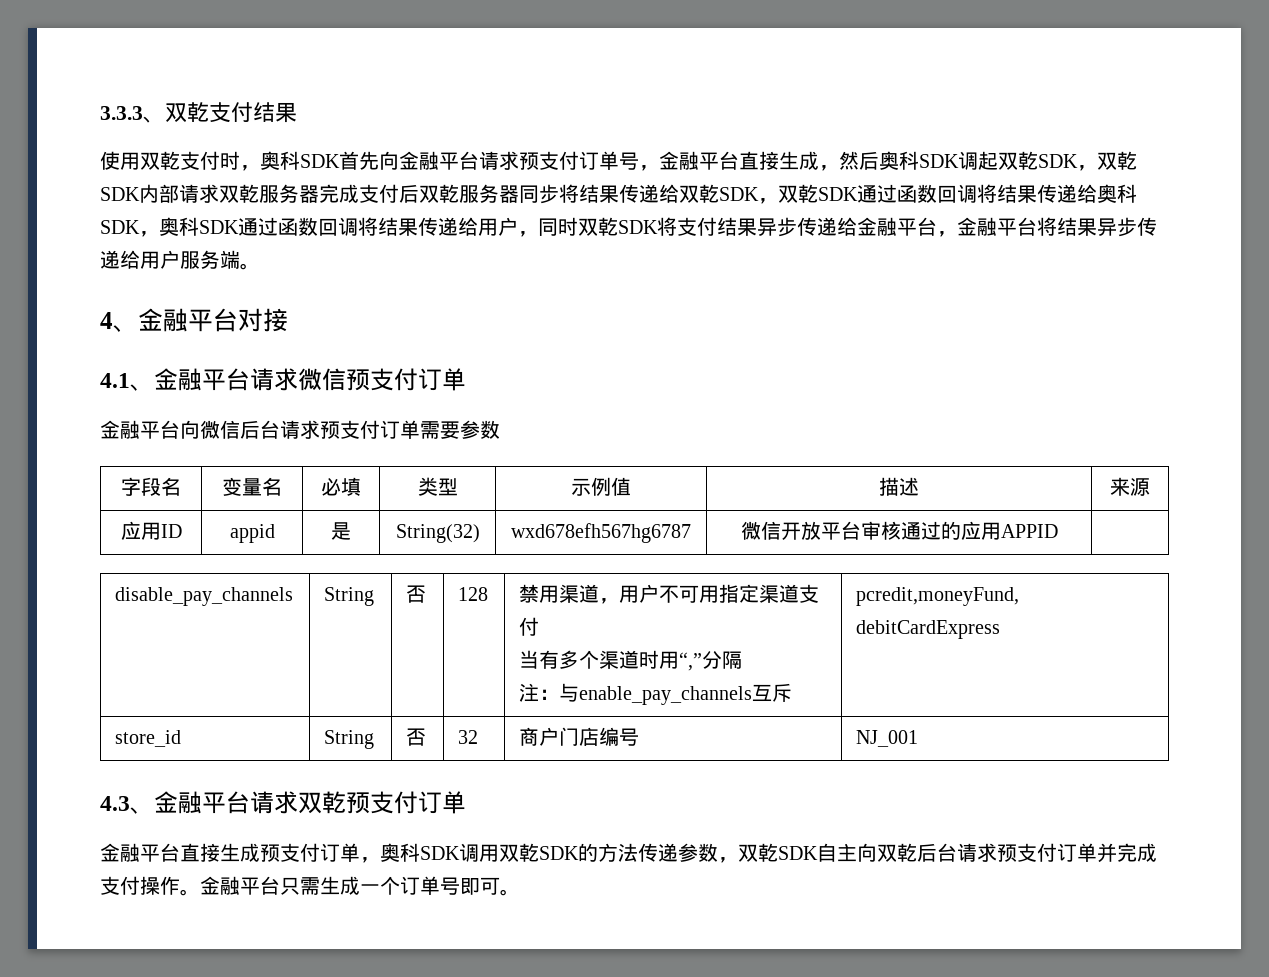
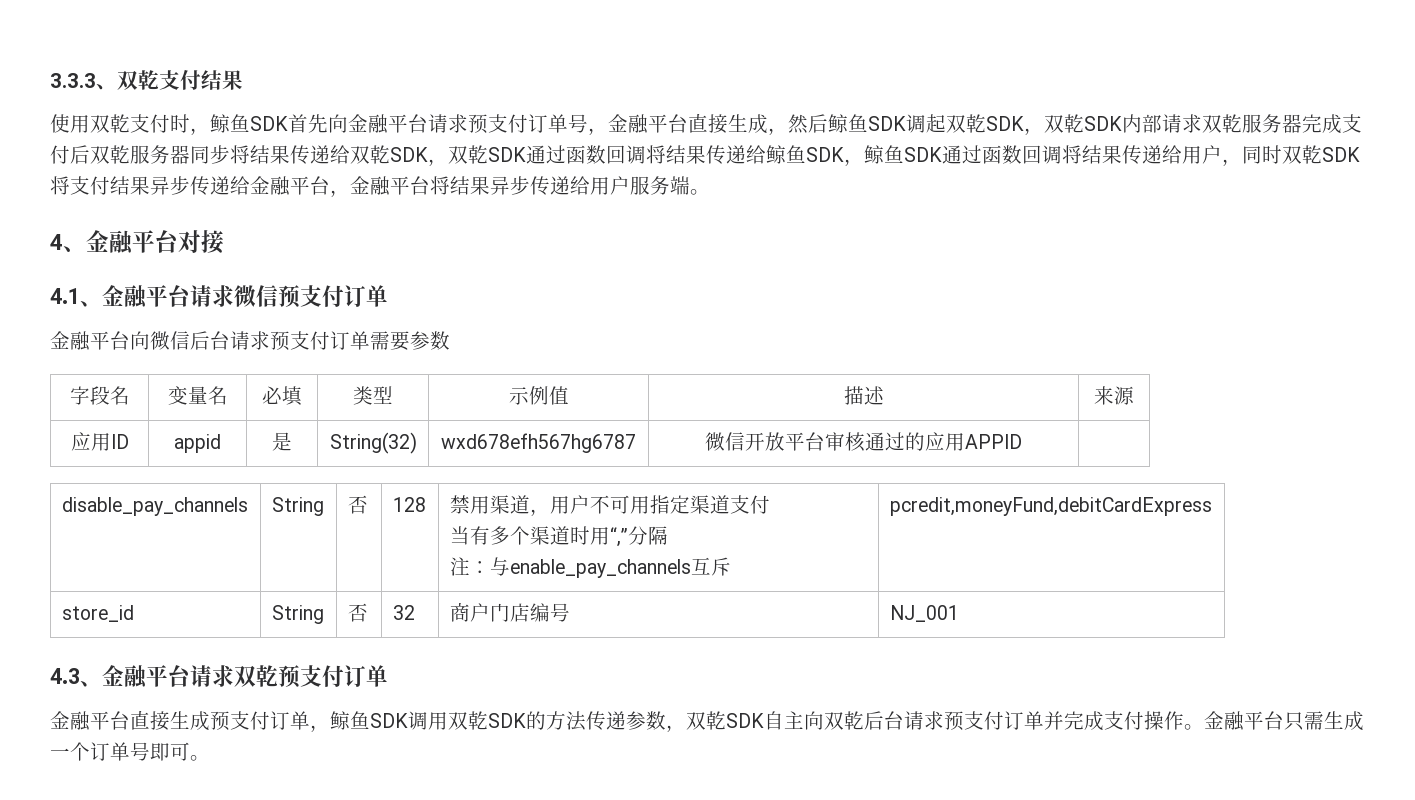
- 使用双乾支付时，奥科SDK首先向金融平台请求预支付订单号，金融平台直接生成，然后奥科SDK调起双乾SDK，双乾SDK内部请求双乾服务器完成支付后双乾服务器同步将结果传递给双乾SDK，双乾SDK通过函数回调将结果传递给奥科SDK，奥科SDK通过函数回调将结果传递给用户，同时双乾SDK将支付结果异步传递给金融平台，金融平台将结果异步传递给用户服务端。
+ 使用双乾支付时，鲸鱼SDK首先向金融平台请求预支付订单号，金融平台直接生成，然后鲸鱼SDK调起双乾SDK，双乾SDK内部请求双乾服务器完成支付后双乾服务器同步将结果传递给双乾SDK，双乾SDK通过函数回调将结果传递给鲸鱼SDK，鲸鱼SDK通过函数回调将结果传递给用户，同时双乾SDK将支付结果异步传递给金融平台，金融平台将结果异步传递给用户服务端。
- 金融平台直接生成预支付订单，奥科SDK调用双乾SDK的方法传递参数，双乾SDK自主向双乾后台请求预支付订单并完成支付操作。
+ 金融平台直接生成预支付订单，鲸鱼SDK调用双乾SDK的方法传递参数，双乾SDK自主向双乾后台请求预支付订单并完成支付操作。

